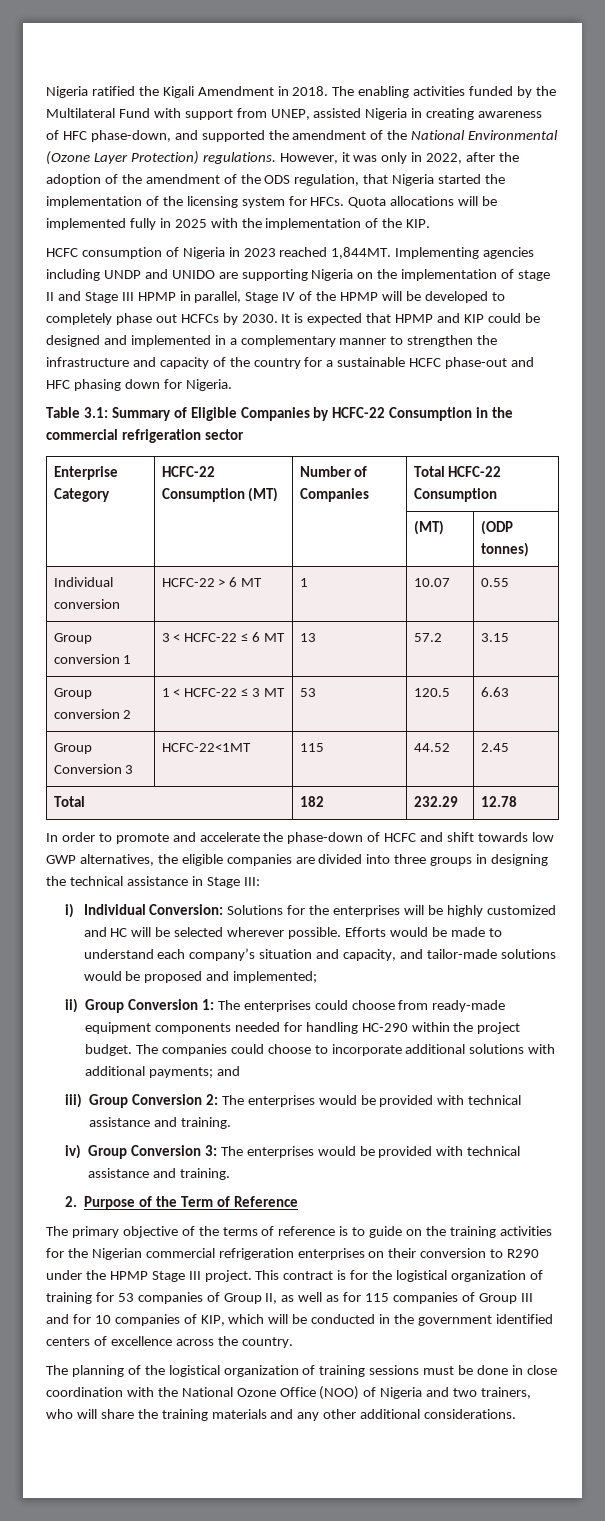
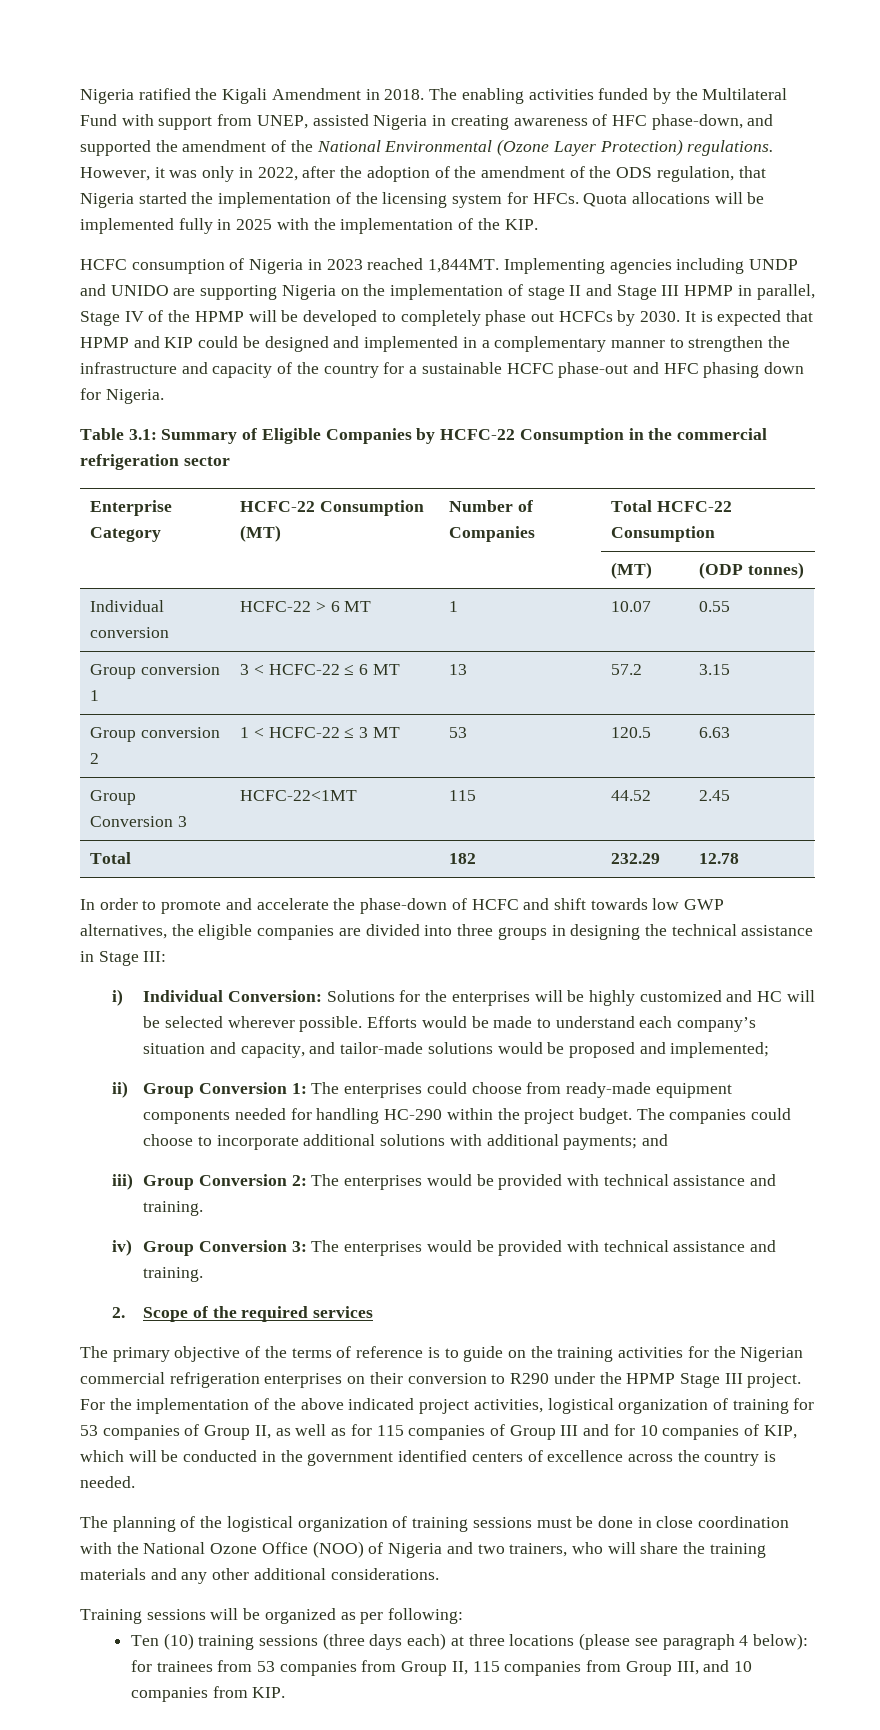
- 2. Purpose of the Term of Reference
+ 2. Scope of the required services
- This contract is for the logistical organization of training for 53 companies of Group II, as well as for 115 companies of Group III and for 10 companies of KIP, which will be conducted in the government identified centers of excellence across the country.
+ For the implementation of the above indicated project activities, logistical organization of training for 53 companies of Group II, as well as for 115 companies of Group III and for 10 companies of KIP, which will be conducted in the government identified centers of excellence across the country is needed.
+ Training sessions will be organized as per following:
+ Ten (10) training sessions (three days each) at three locations (please see paragraph 4 below): for trainees from 53 companies from Group II, 115 companies from Group III, and 10 companies from KIP.

